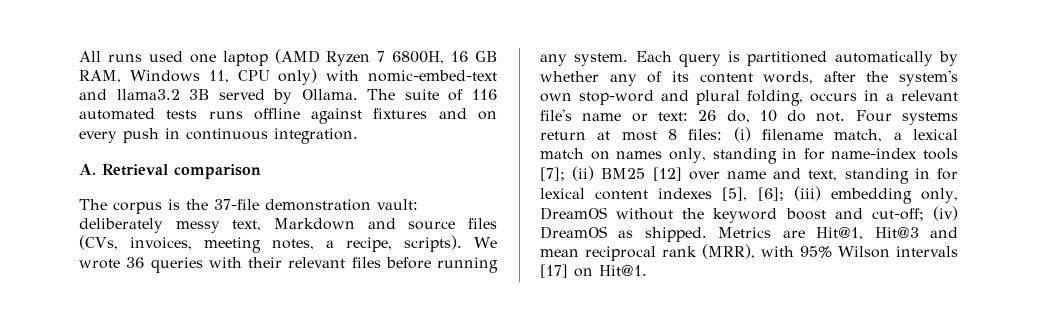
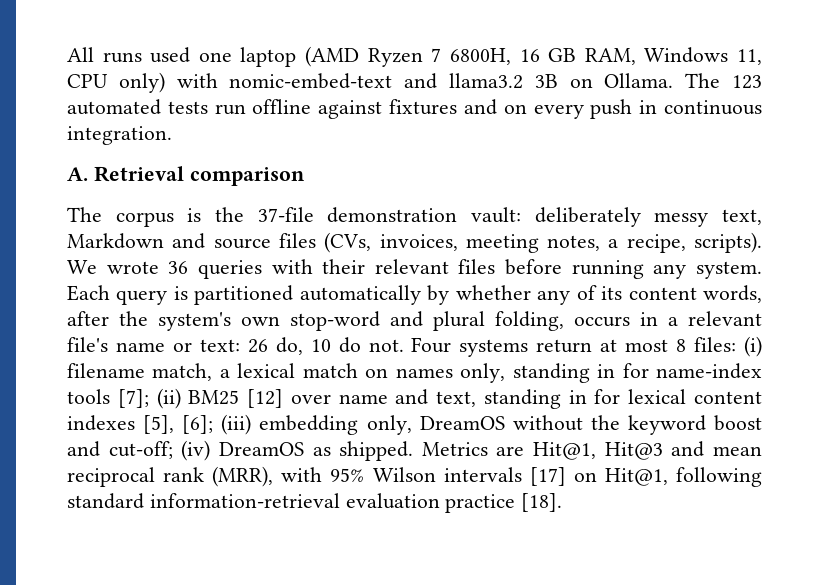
- All runs used one laptop (AMD Ryzen 7 6800H, 16 GB RAM, Windows 11, CPU only) with nomic-embed-text and llama3.2 3B served by Ollama. The suite of 116 automated tests runs offline against fixtures and on every push in continuous integration.
+ All runs used one laptop (AMD Ryzen 7 6800H, 16 GB RAM, Windows 11, CPU only) with nomic-embed-text and llama3.2 3B on Ollama. The 123 automated tests run offline against fixtures and on every push in continuous integration.
- Metrics are Hit@1, Hit@3 and mean reciprocal rank (MRR), with 95% Wilson intervals [17] on Hit@1.
+ Metrics are Hit@1, Hit@3 and mean reciprocal rank (MRR), with 95% Wilson intervals [17] on Hit@1, following standard information-retrieval evaluation practice [18].

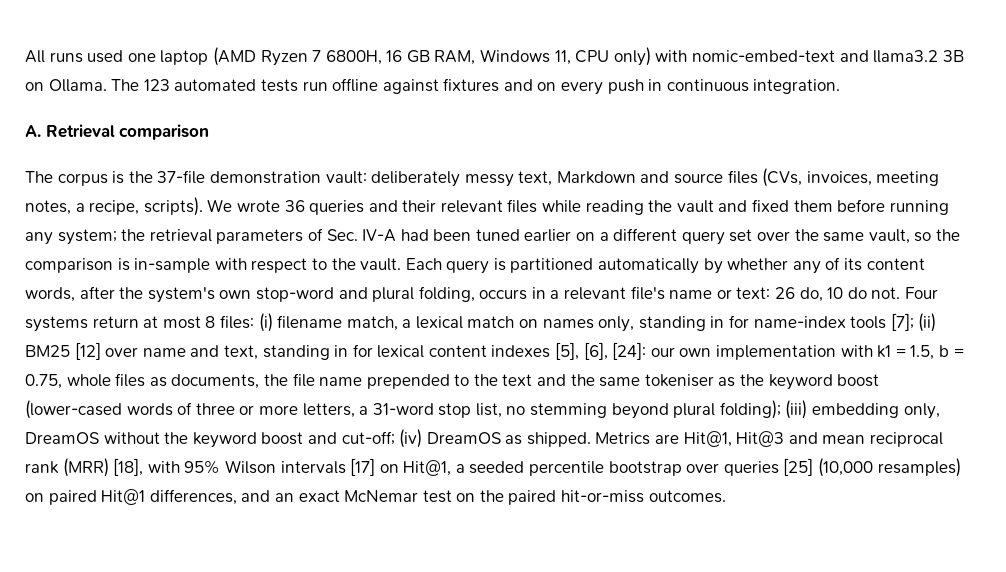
- We wrote 36 queries with their relevant files before running any system.
+ We wrote 36 queries and their relevant files while reading the vault and fixed them before running any system; the retrieval parameters of Sec. IV-A had been tuned earlier on a different query set over the same vault, so the comparison is in-sample with respect to the vault.
- Four systems return at most 8 files: (i) filename match, a lexical match on names only, standing in for name-index tools [7]; (ii) BM25 [12] over name and text, standing in for lexical content indexes [5], [6]; (iii) embedding only, DreamOS without the keyword boost and cut-off; (iv) DreamOS as shipped.
+ Four systems return at most 8 files: (i) filename match, a lexical match on names only, standing in for name-index tools [7]; (ii) BM25 [12] over name and text, standing in for lexical content indexes [5], [6], [24]: our own implementation with k1 = 1.5, b = 0.75, whole files as documents, the file name prepended to the text and the same tokeniser as the keyword boost (lower-cased words of three or more letters, a 31-word stop list, no stemming beyond plural folding); (iii) embedding only, DreamOS without the keyword boost and cut-off; (iv) DreamOS as shipped.
- Metrics are Hit@1, Hit@3 and mean reciprocal rank (MRR), with 95% Wilson intervals [17] on Hit@1, following standard information-retrieval evaluation practice [18].
+ Metrics are Hit@1, Hit@3 and mean reciprocal rank (MRR) [18], with 95% Wilson intervals [17] on Hit@1, a seeded percentile bootstrap over queries [25] (10,000 resamples) on paired Hit@1 differences, and an exact McNemar test on the paired hit-or-miss outcomes.

